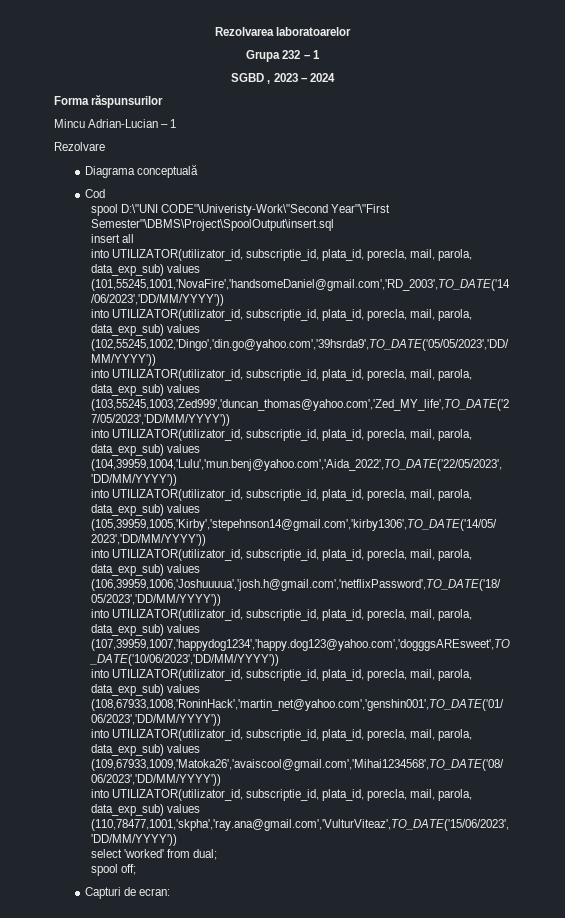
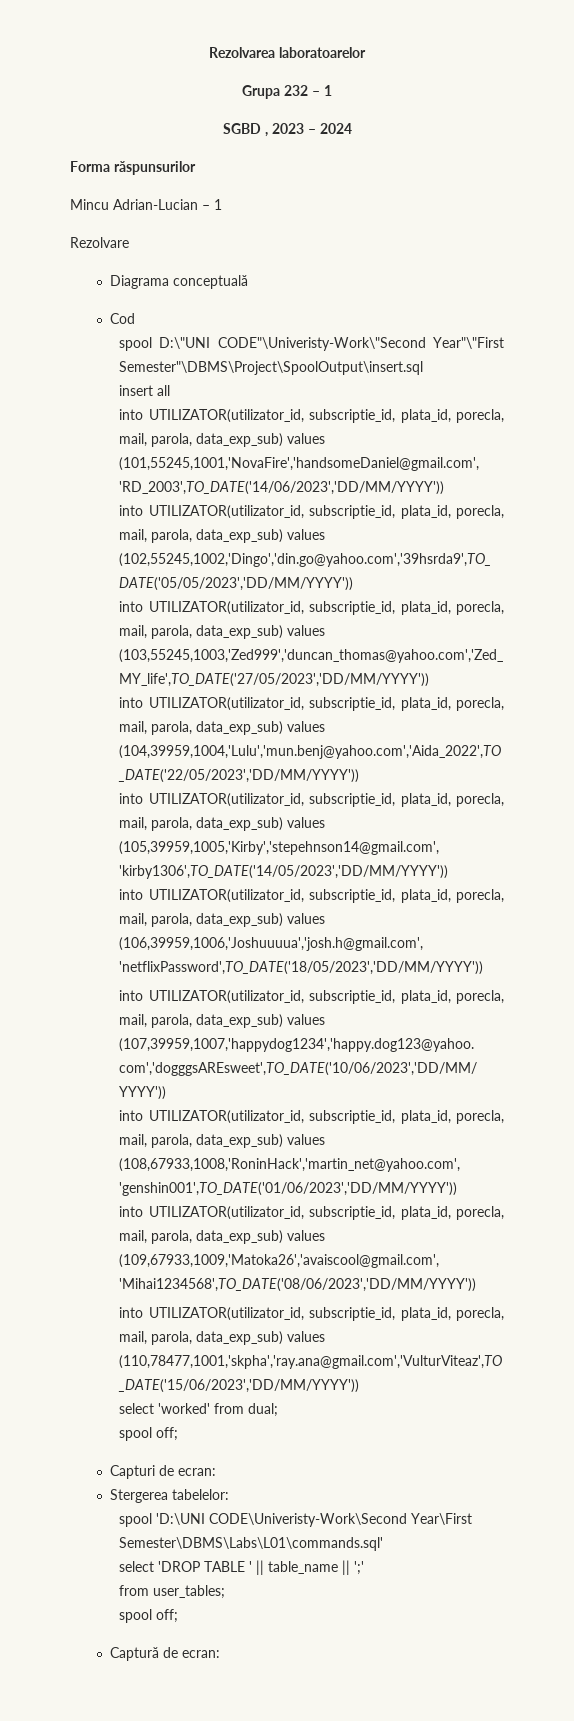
+ Stergerea tabelelor:
+ spool 'D:\UNI CODE\Univeristy-Work\Second Year\First Semester\DBMS\Labs\L01\commands.sql'
+ select 'DROP TABLE ' || table_name || ';'
+ from user_tables;
+ spool off;
+ Captură de ecran:

